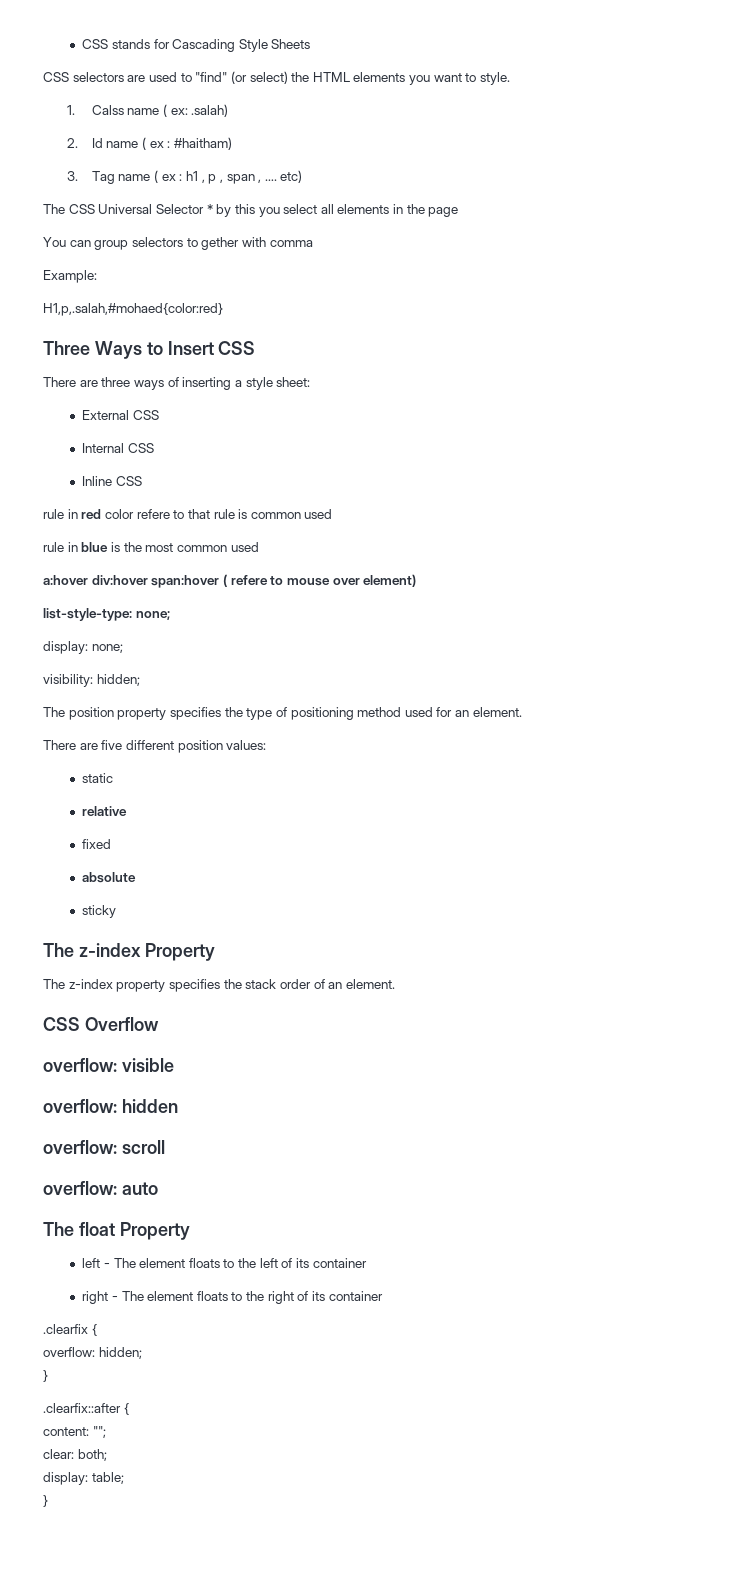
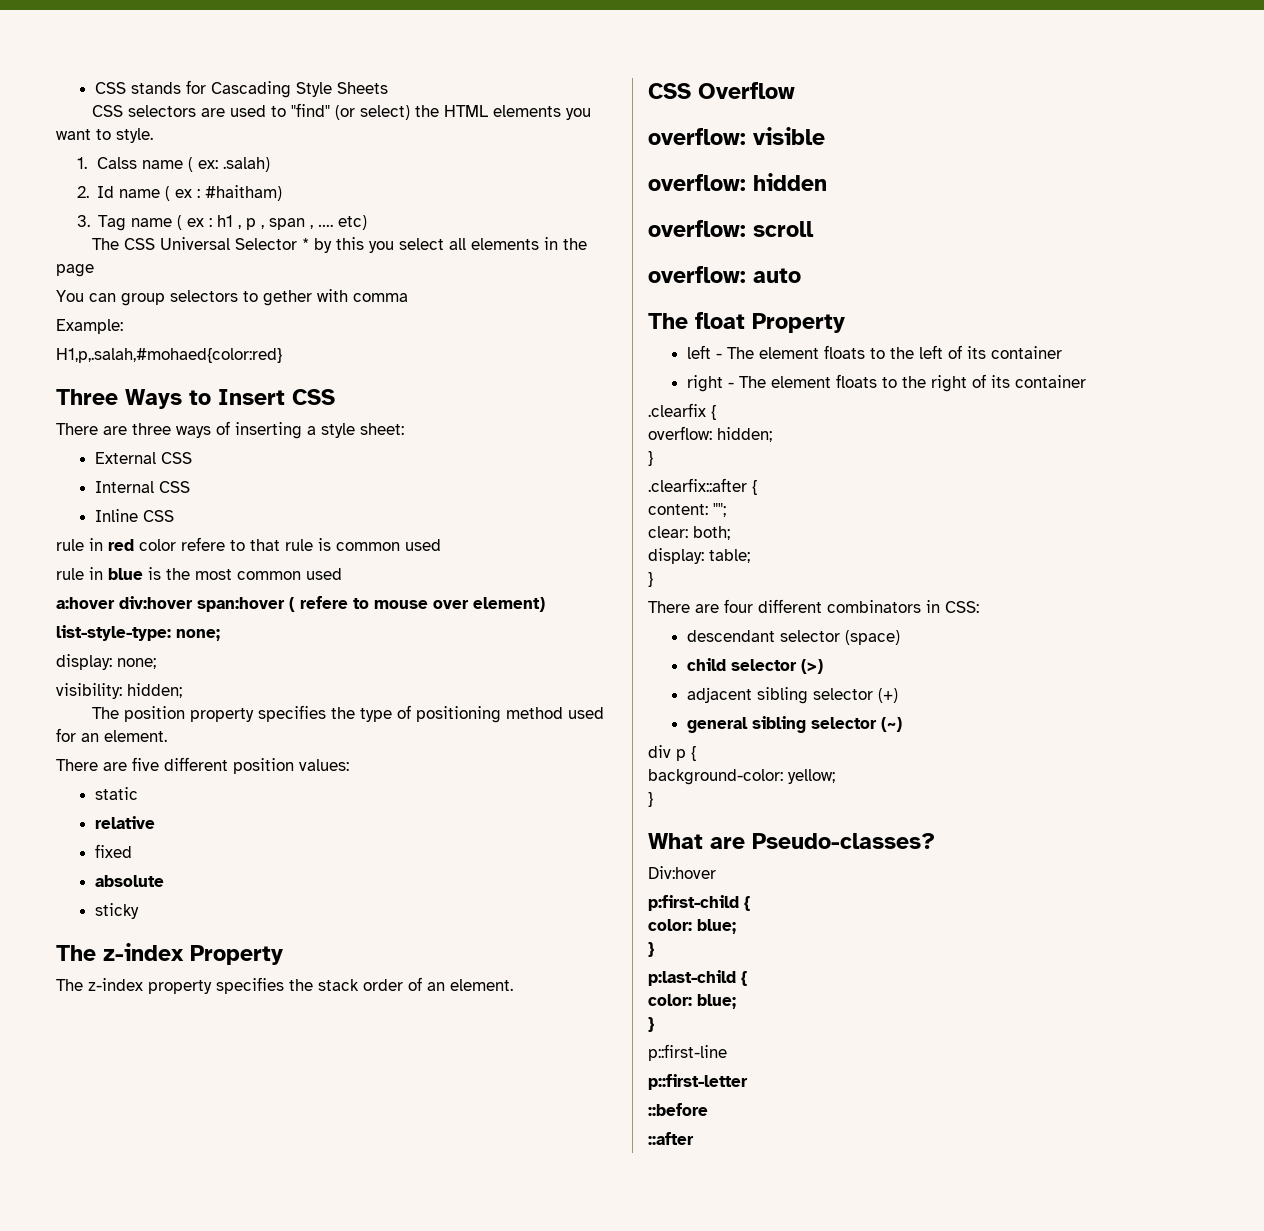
+ There are four different combinators in CSS:
+ descendant selector (space)
+ child selector (>)
+ adjacent sibling selector (+)
+ general sibling selector (~)
+ div p {
+ background-color: yellow;
+ }
+ What are Pseudo-classes?
+ Div:hover
+ p:first-child {
+ color: blue;
+ }
+ p:last-child {
+ color: blue;
+ }
+ p::first-line
+ p::first-letter
+ ::before
+ ::after

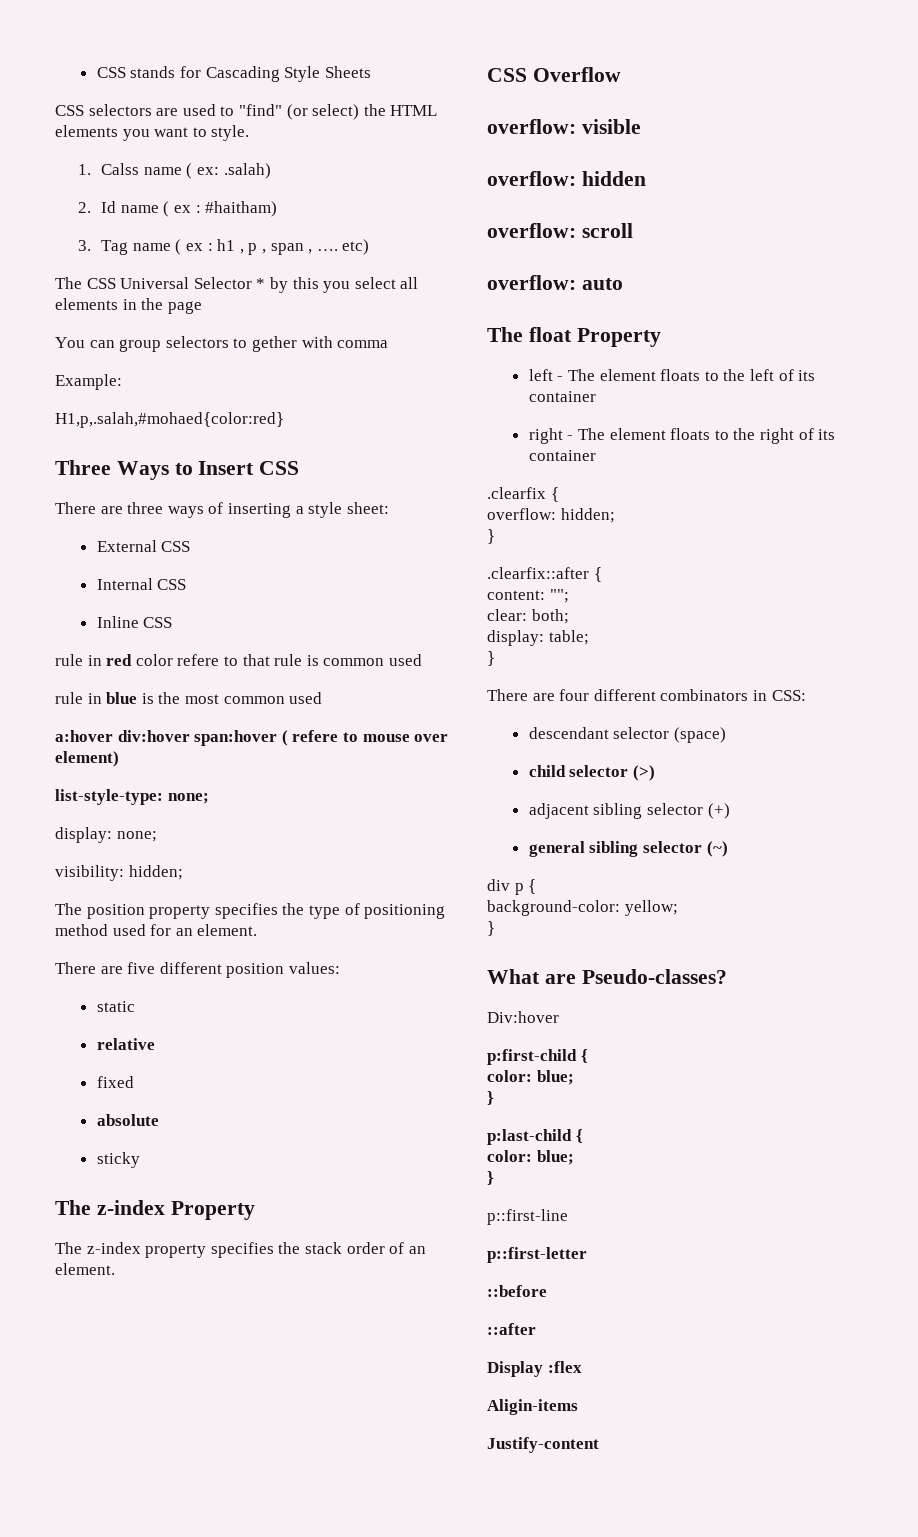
+ Display :flex
+ Aligin-items
+ Justify-content

